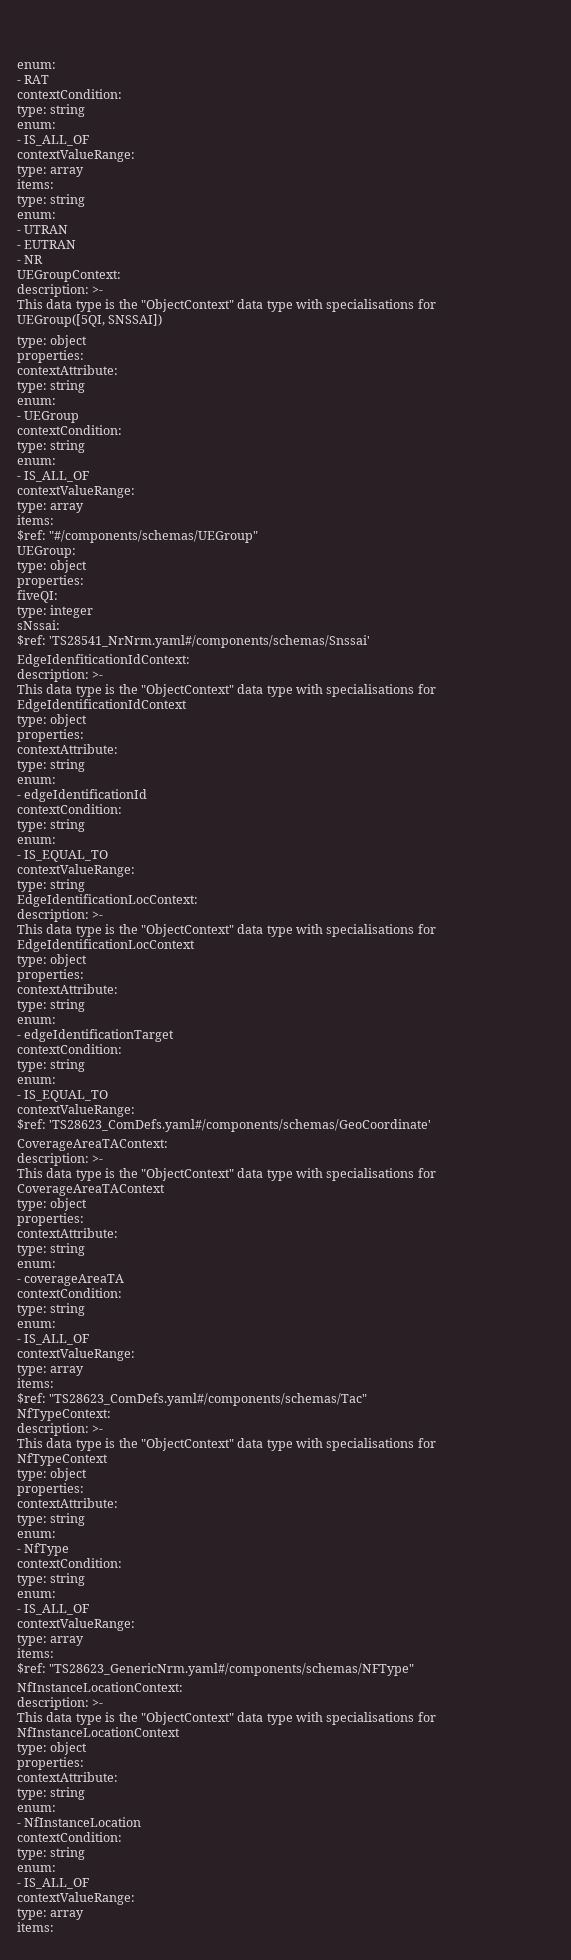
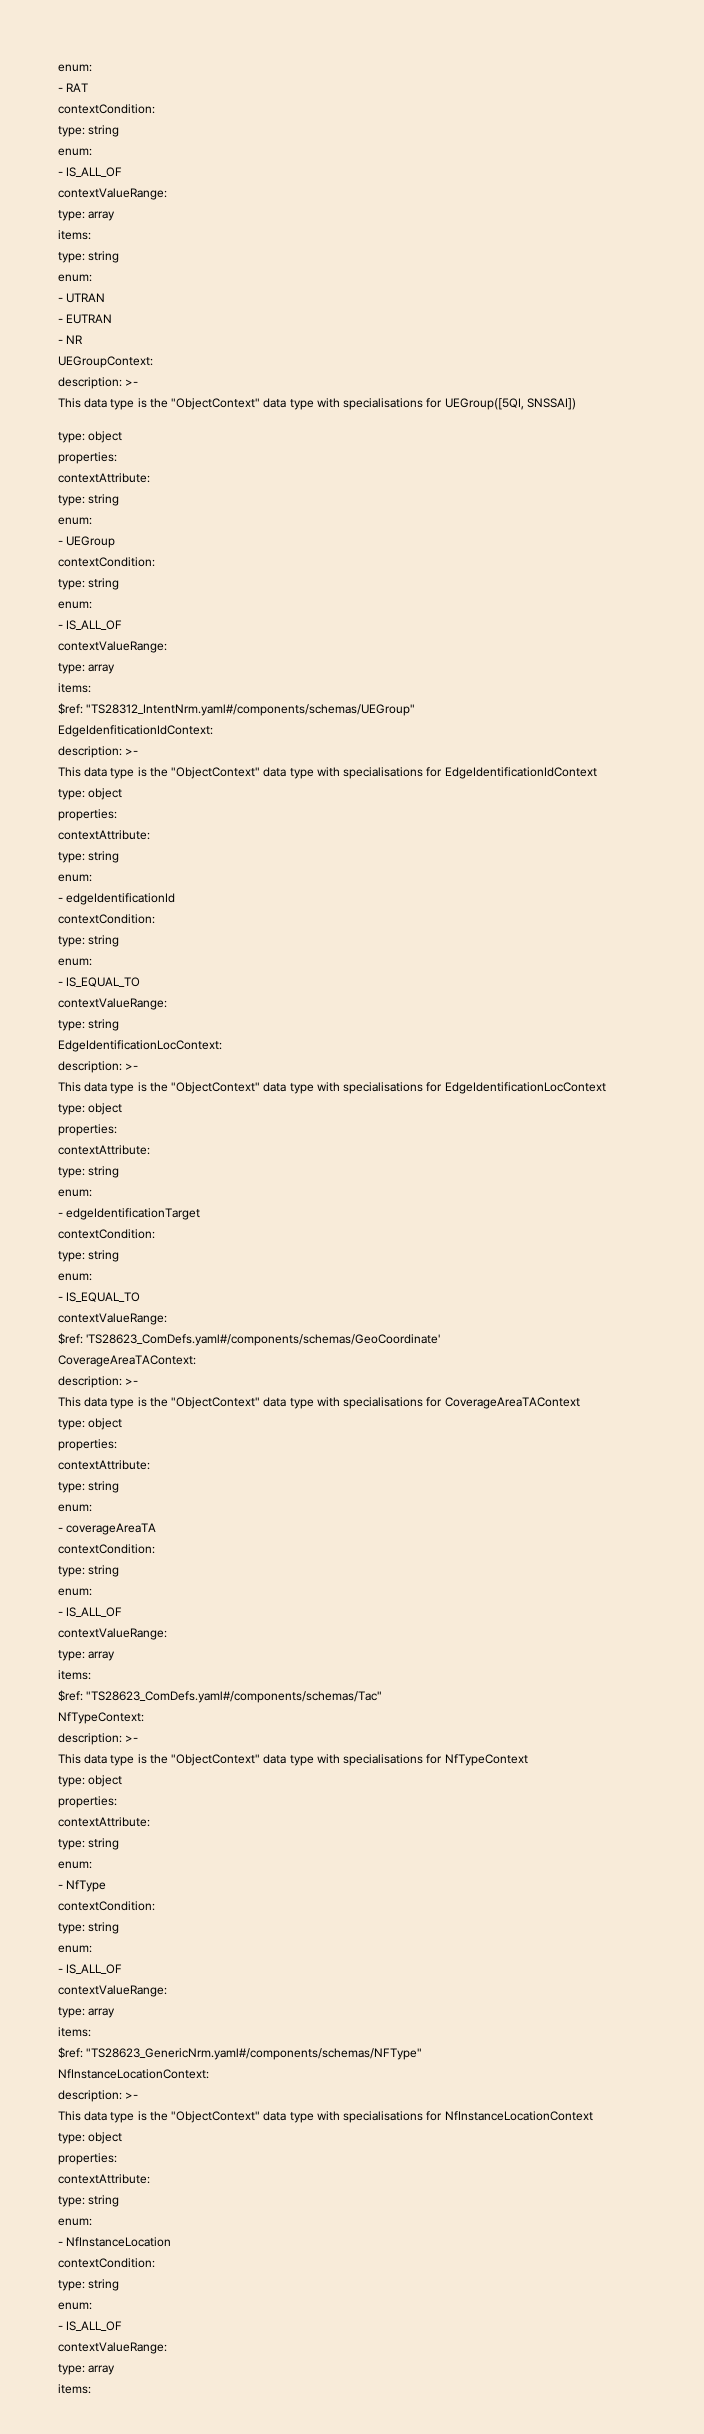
- $ref: "#/components/schemas/UEGroup"
- UEGroup:
- type: object
- properties:
- fiveQI:
- type: integer
- sNssai:
- $ref: 'TS28541_NrNrm.yaml#/components/schemas/Snssai'
+ $ref: "TS28312_IntentNrm.yaml#/components/schemas/UEGroup"

